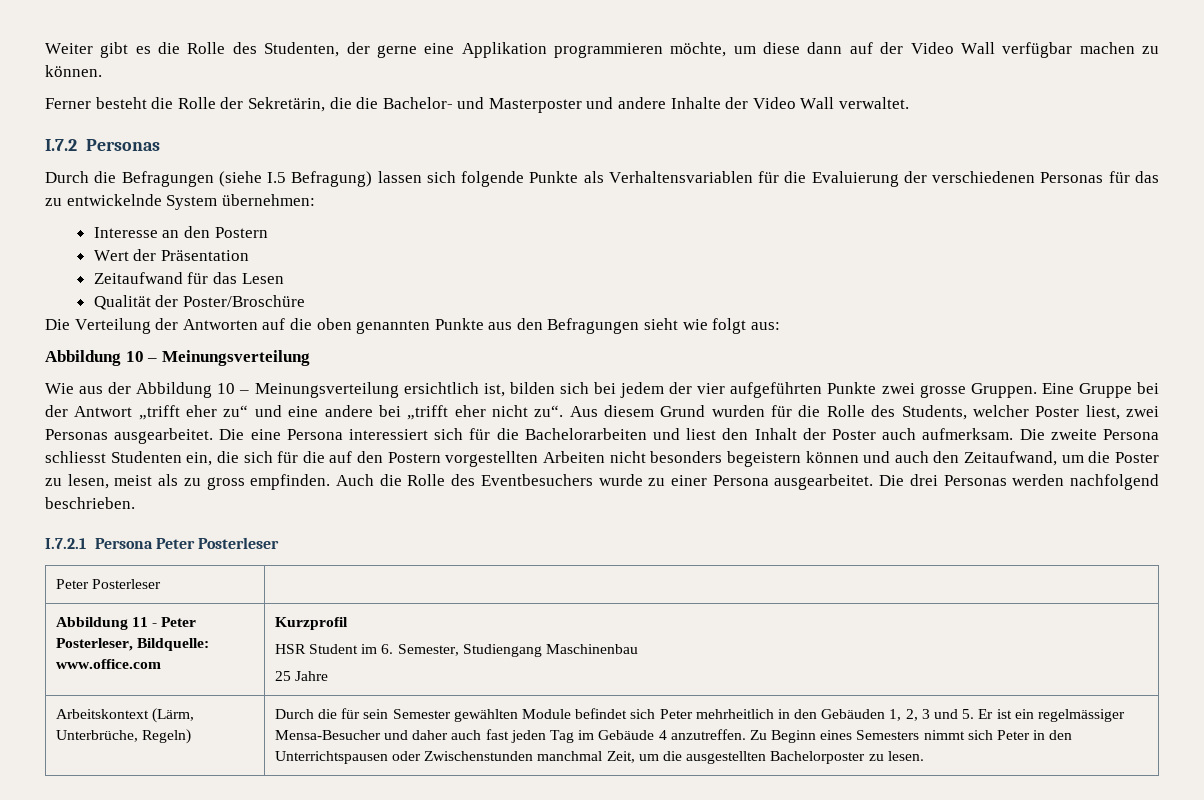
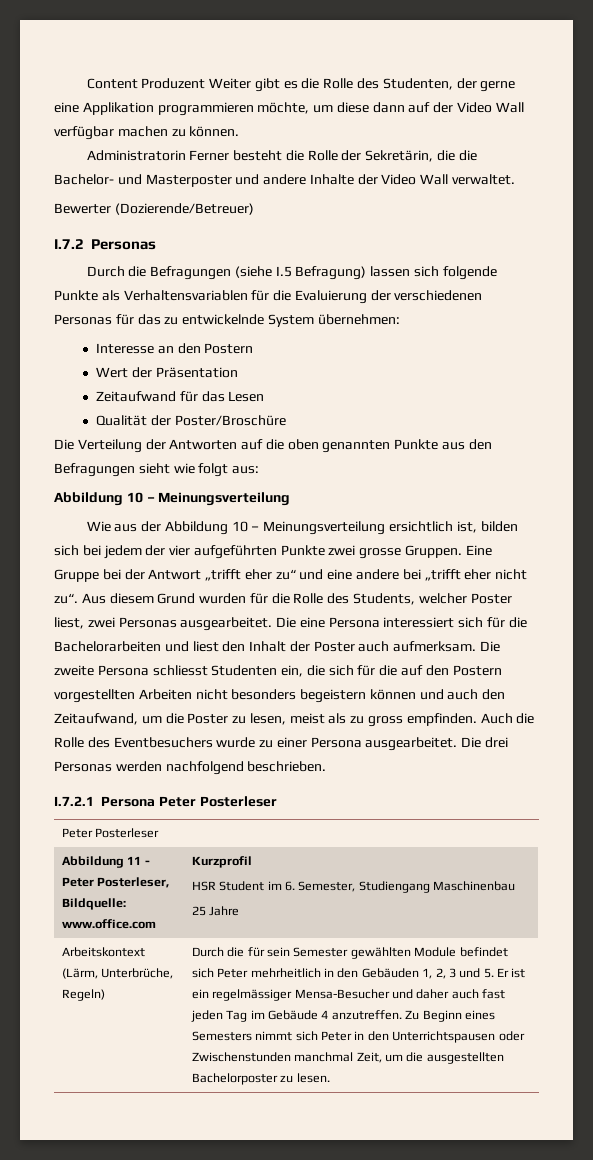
- Weiter gibt es die Rolle des Studenten, der gerne eine Applikation programmieren möchte, um diese dann auf der Video Wall verfügbar machen zu können.
+ Content Produzent Weiter gibt es die Rolle des Studenten, der gerne eine Applikation programmieren möchte, um diese dann auf der Video Wall verfügbar machen zu können.
- Ferner besteht die Rolle der Sekretärin, die die Bachelor- und Masterposter und andere Inhalte der Video Wall verwaltet.
+ Administratorin Ferner besteht die Rolle der Sekretärin, die die Bachelor- und Masterposter und andere Inhalte der Video Wall verwaltet.
+ Bewerter (Dozierende/Betreuer)

